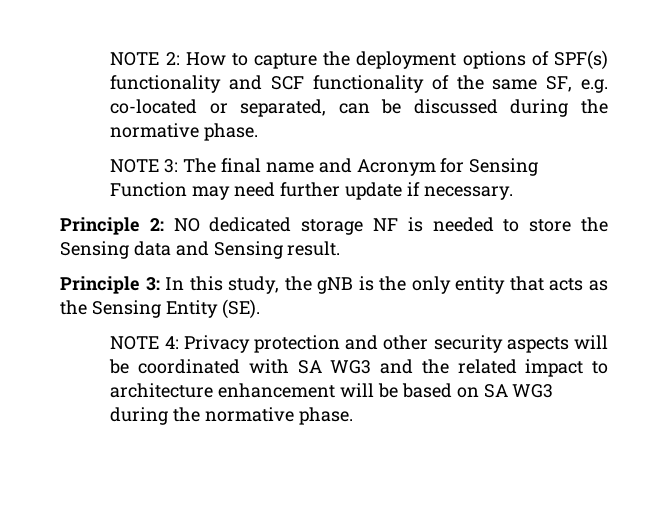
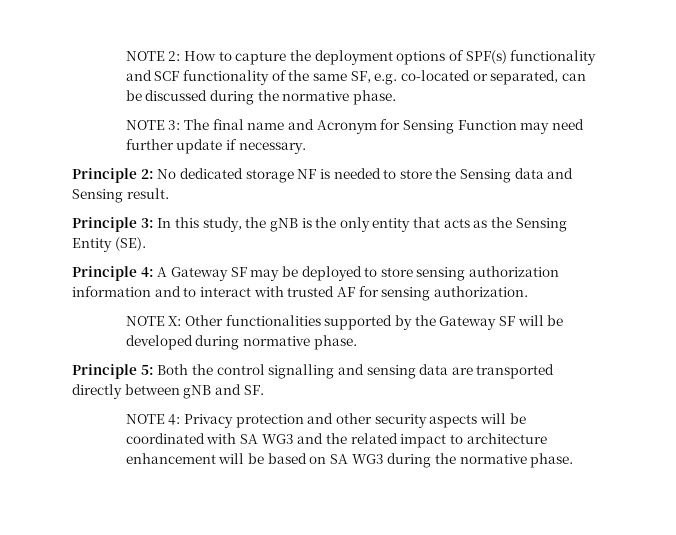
- Principle 2: NO dedicated storage NF is needed to store the Sensing data and Sensing result.
+ Principle 2: No dedicated storage NF is needed to store the Sensing data and Sensing result.
+ Principle 4: A Gateway SF may be deployed to store sensing authorization information and to interact with trusted AF for sensing authorization.
+ NOTE X: Other functionalities supported by the Gateway SF will be developed during normative phase.
+ Principle 5: Both the control signalling and sensing data are transported directly between gNB and SF.

